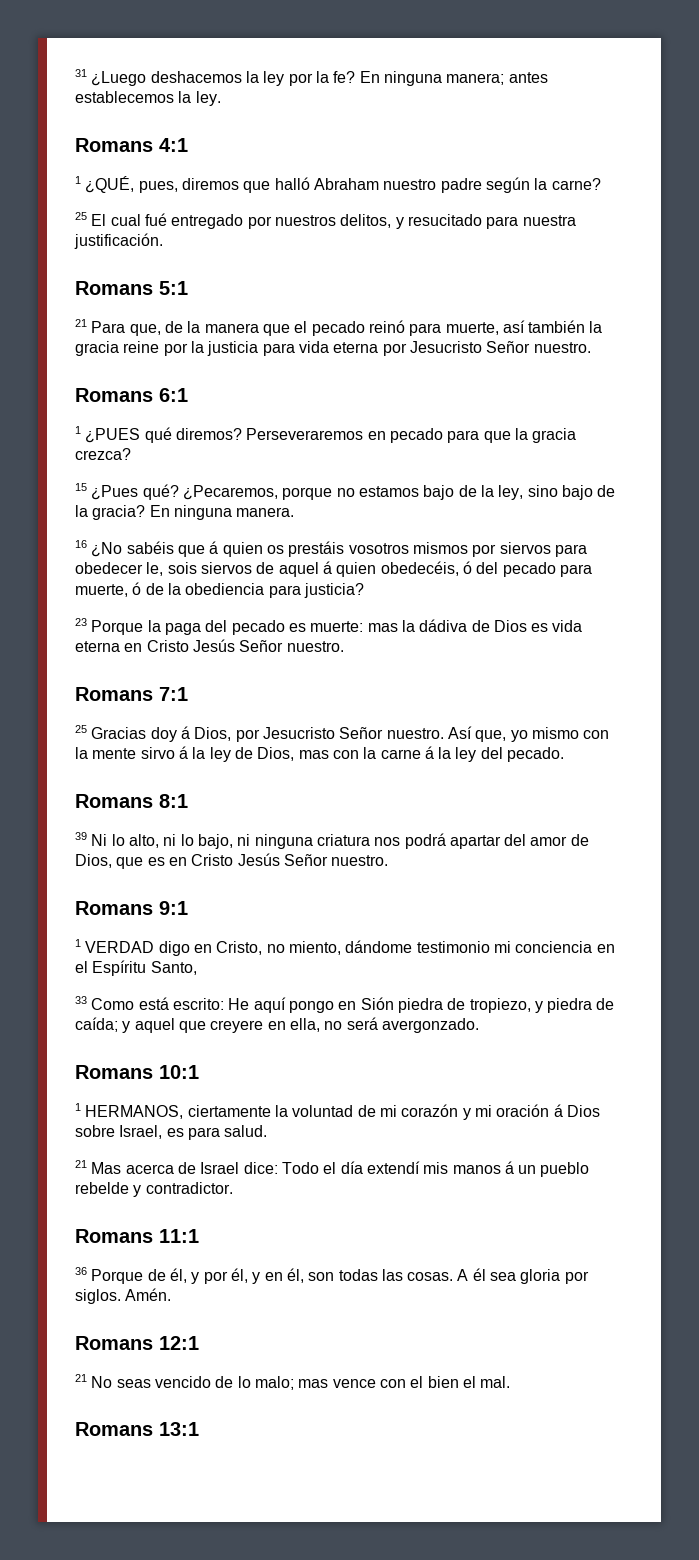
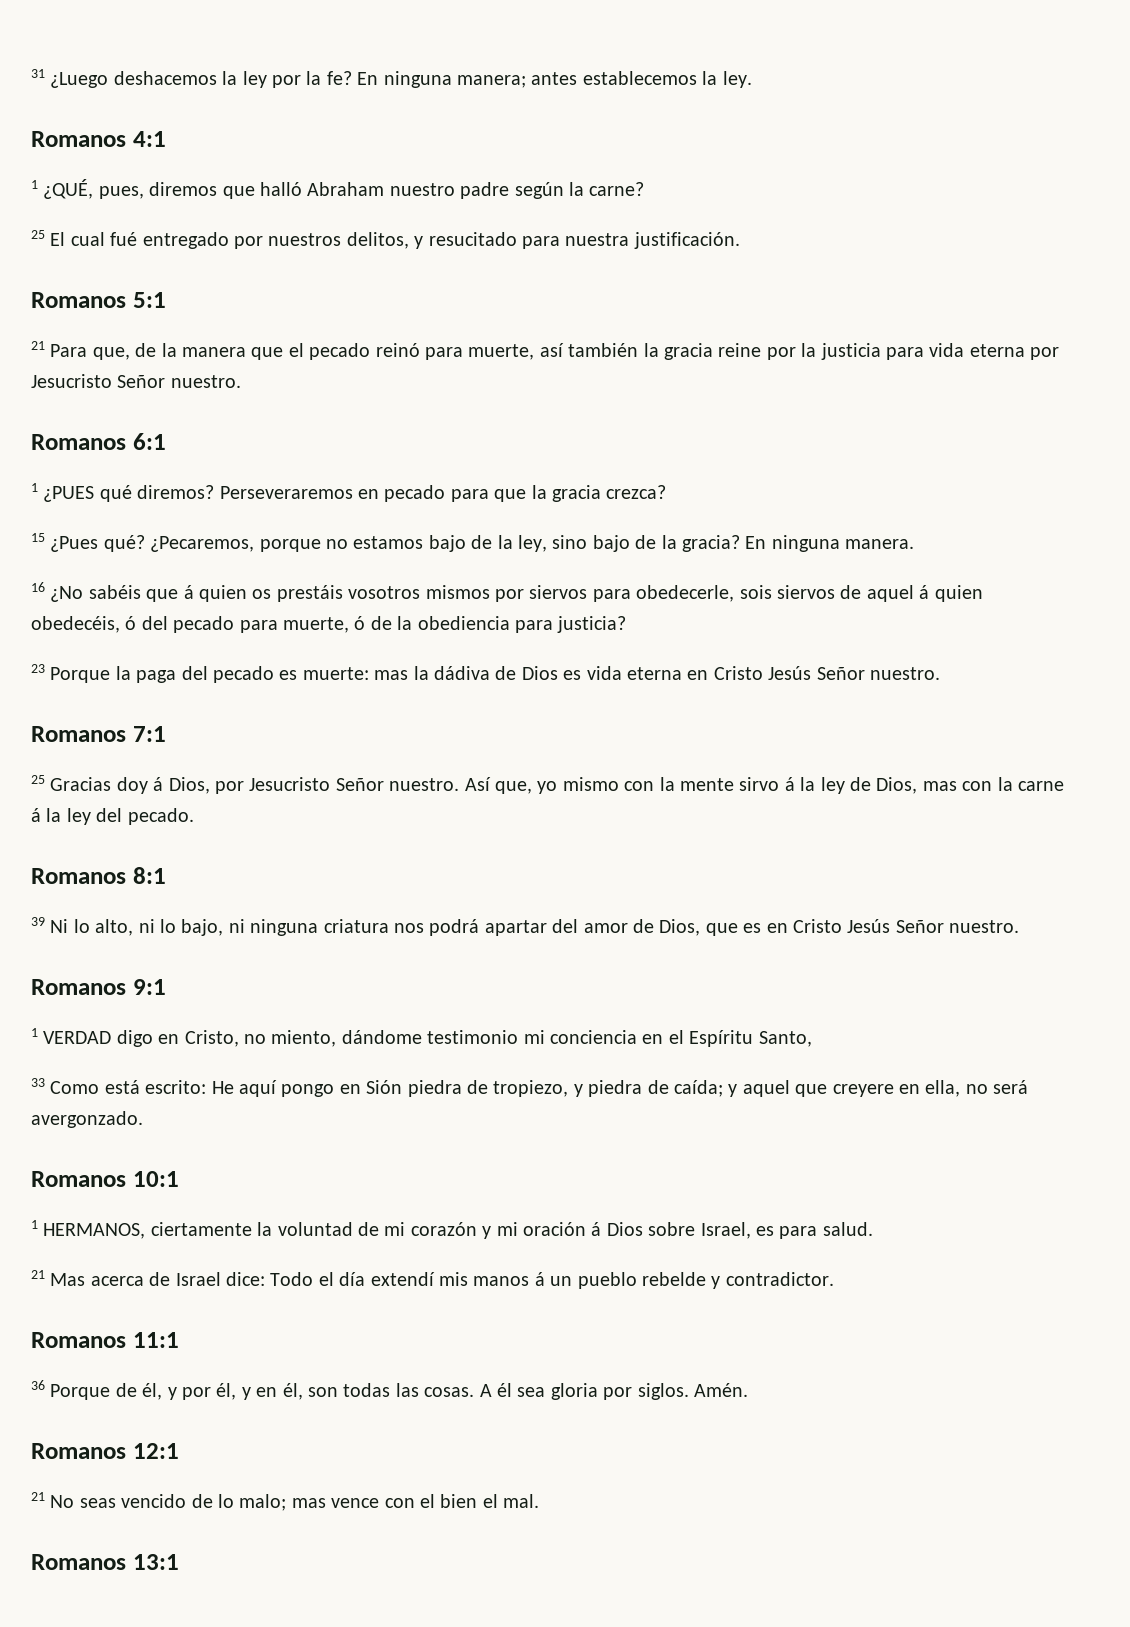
- Romans 4:1
+ Romanos 4:1
- Romans 5:1
+ Romanos 5:1
- Romans 6:1
+ Romanos 6:1
- 16 ¿No sabéis que á quien os prestáis vosotros mismos por siervos para obedecer le, sois siervos de aquel á quien obedecéis, ó del pecado para muerte, ó de la obediencia para justicia?
+ 16 ¿No sabéis que á quien os prestáis vosotros mismos por siervos para obedecerle, sois siervos de aquel á quien obedecéis, ó del pecado para muerte, ó de la obediencia para justicia?
- Romans 7:1
+ Romanos 7:1
- Romans 8:1
+ Romanos 8:1
- Romans 9:1
+ Romanos 9:1
- Romans 10:1
+ Romanos 10:1
- Romans 11:1
+ Romanos 11:1
- Romans 12:1
+ Romanos 12:1
- Romans 13:1
+ Romanos 13:1

